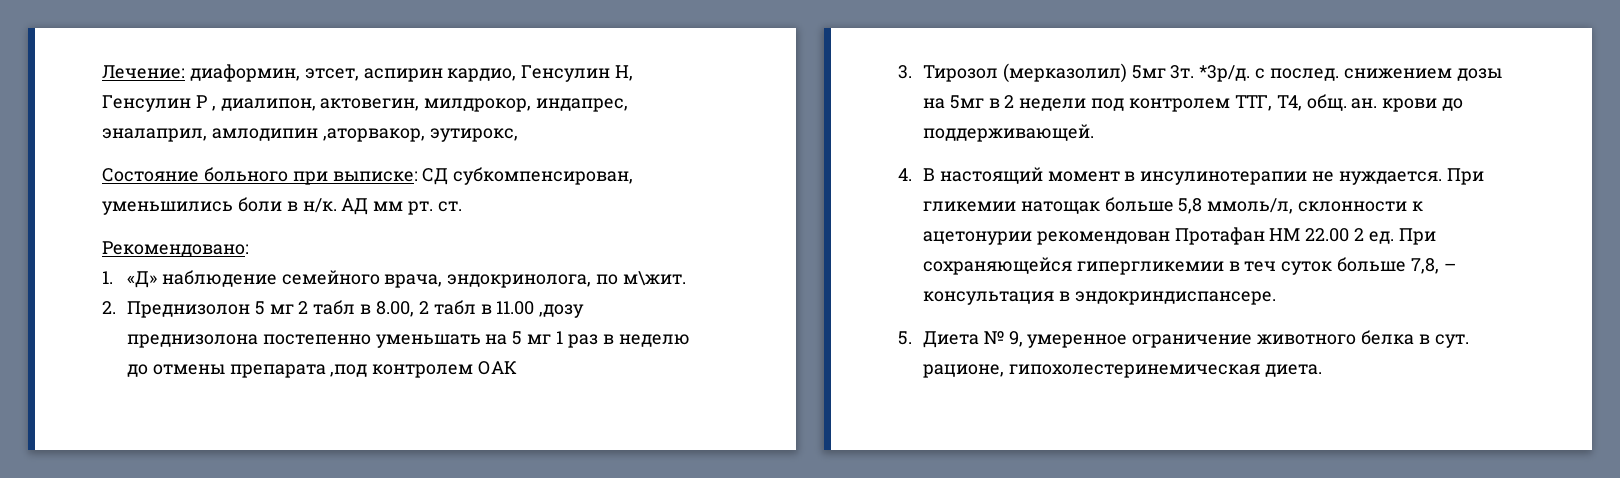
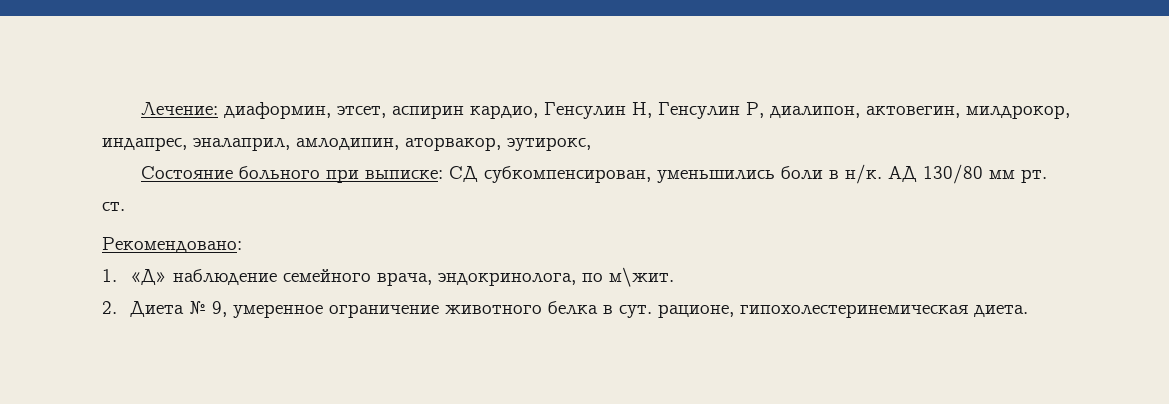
- Лечение: диаформин, этсет, аспирин кардио, Генсулин Н, Генсулин Р , диалипон, актовегин, милдрокор, индапрес, эналаприл, амлодипин ,аторвакор, эутирокс,
+ Лечение: диаформин, этсет, аспирин кардио, Генсулин Н, Генсулин Р, диалипон, актовегин, милдрокор, индапрес, эналаприл, амлодипин, аторвакор, эутирокс,
- АД мм рт. ст.
+ АД 130/80 мм рт. ст.
- 2. Преднизолон 5 мг 2 табл в 8.00, 2 табл в 11.00 ,дозу преднизолона постепенно уменьшать на 5 мг 1 раз в неделю до отмены препарата ,под контролем ОАК
- 3. Тирозол (мерказолил) 5мг 3т. *3р/д. с послед. снижением дозы на 5мг в 2 недели под контролем ТТГ, Т4, общ. ан. крови до поддерживающей.
- 4. В настоящий момент в инсулинотерапии не нуждается. При гликемии натощак больше 5,8 ммоль/л, склонности к ацетонурии рекомендован Протафан НМ 22.00 2 ед. При сохраняющейся гипергликемии в теч суток больше 7,8, – консультация в эндокриндиспансере.
- 5. Диета № 9, умеренное ограничение животного белка в сут. рационе, гипохолестеринемическая диета.
+ 2. Диета № 9, умеренное ограничение животного белка в сут. рационе, гипохолестеринемическая диета.

